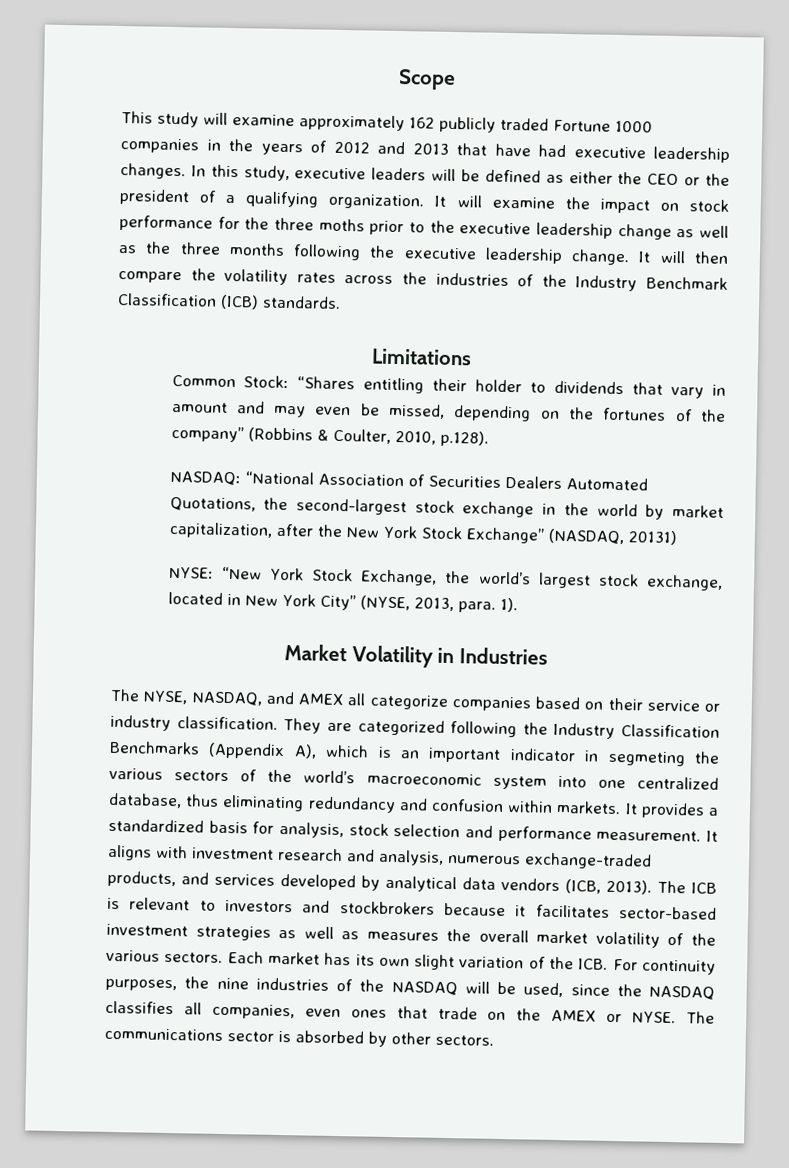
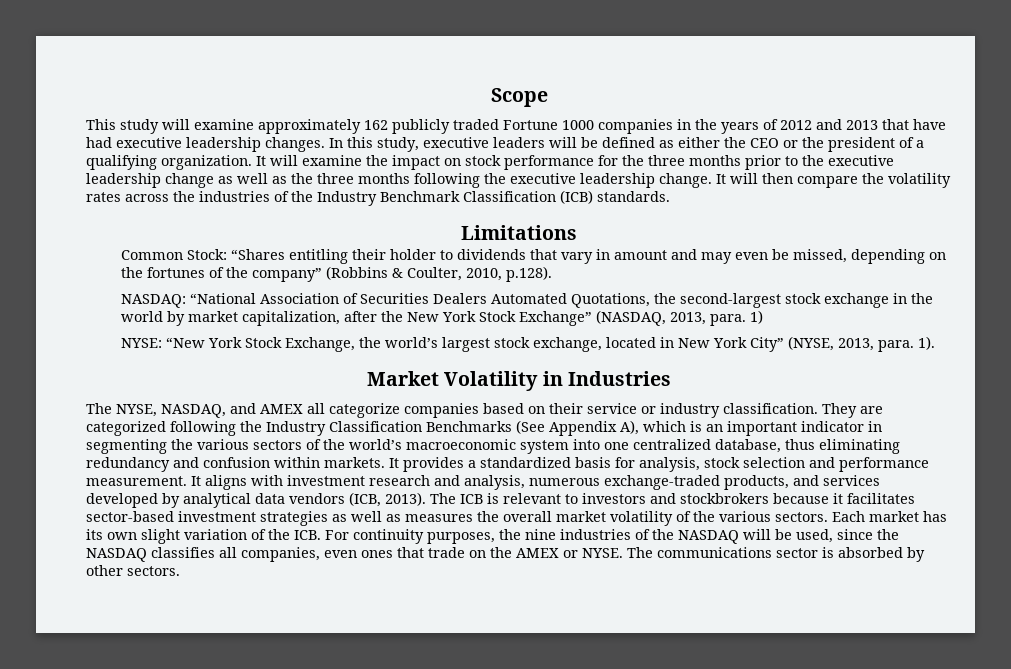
- It will examine the impact on stock performance for the three moths prior to the executive leadership change as well as the three months following the executive leadership change.
+ It will examine the impact on stock performance for the three months prior to the executive leadership change as well as the three months following the executive leadership change.
- NASDAQ: “National Association of Securities Dealers Automated Quotations, the second-largest stock exchange in the world by market capitalization, after the New York Stock Exchange” (NASDAQ, 20131)
+ NASDAQ: “National Association of Securities Dealers Automated Quotations, the second-largest stock exchange in the world by market capitalization, after the New York Stock Exchange” (NASDAQ, 2013, para. 1)
- They are categorized following the Industry Classification Benchmarks (Appendix A), which is an important indicator in segmeting the various sectors of the world’s macroeconomic system into one centralized database, thus eliminating redundancy and confusion within markets.
+ They are categorized following the Industry Classification Benchmarks (See Appendix A), which is an important indicator in segmenting the various sectors of the world’s macroeconomic system into one centralized database, thus eliminating redundancy and confusion within markets.

